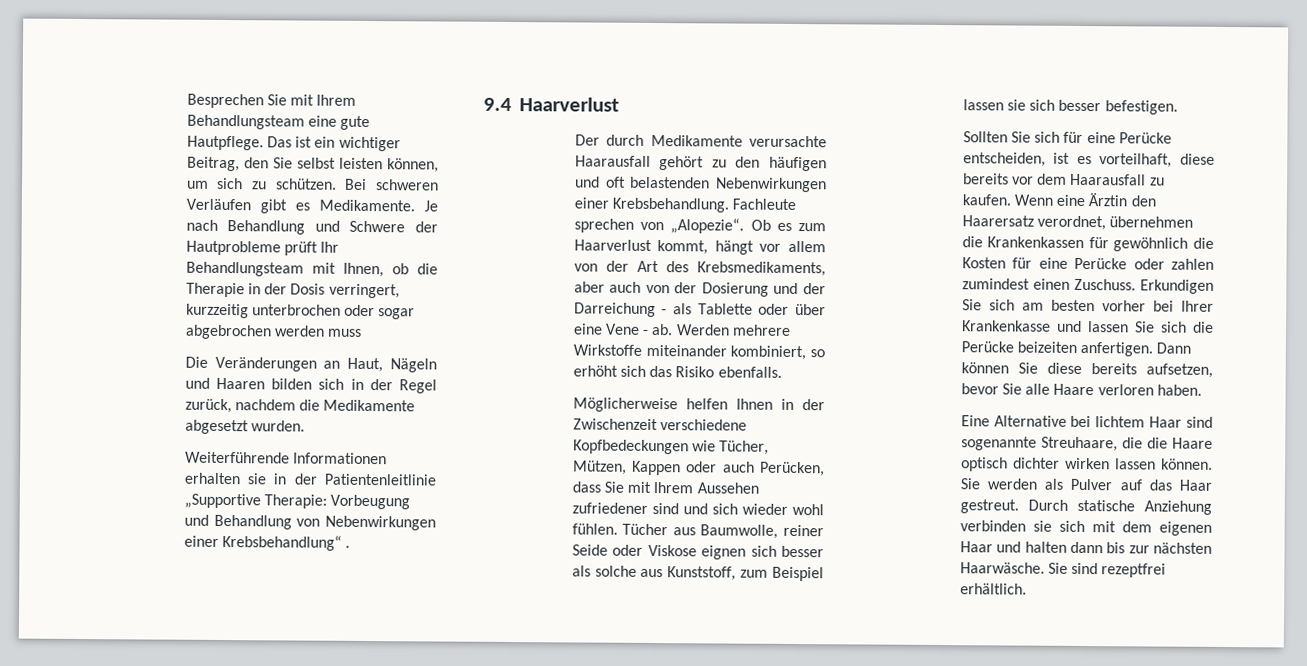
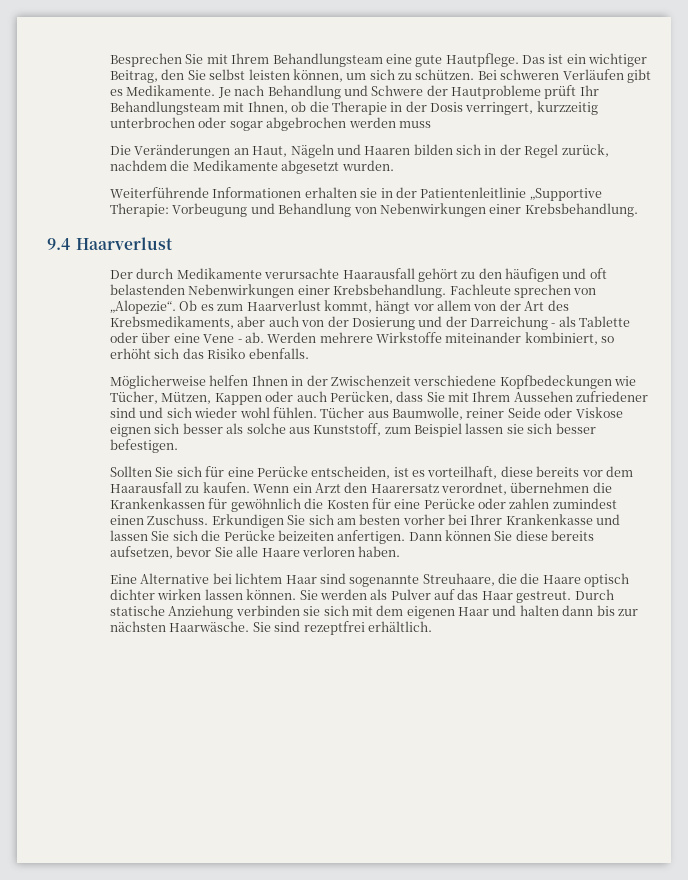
- Weiterführende Informationen erhalten sie in der Patientenleitlinie „Supportive Therapie: Vorbeugung und Behandlung von Nebenwirkungen einer Krebsbehandlung“ .
+ Weiterführende Informationen erhalten sie in der Patientenleitlinie „Supportive Therapie: Vorbeugung und Behandlung von Nebenwirkungen einer Krebsbehandlung.
- Wenn eine Ärztin den Haarersatz verordnet, übernehmen die Krankenkassen für gewöhnlich die Kosten für eine Perücke oder zahlen zumindest einen Zuschuss.
+ Wenn ein Arzt den Haarersatz verordnet, übernehmen die Krankenkassen für gewöhnlich die Kosten für eine Perücke oder zahlen zumindest einen Zuschuss.

